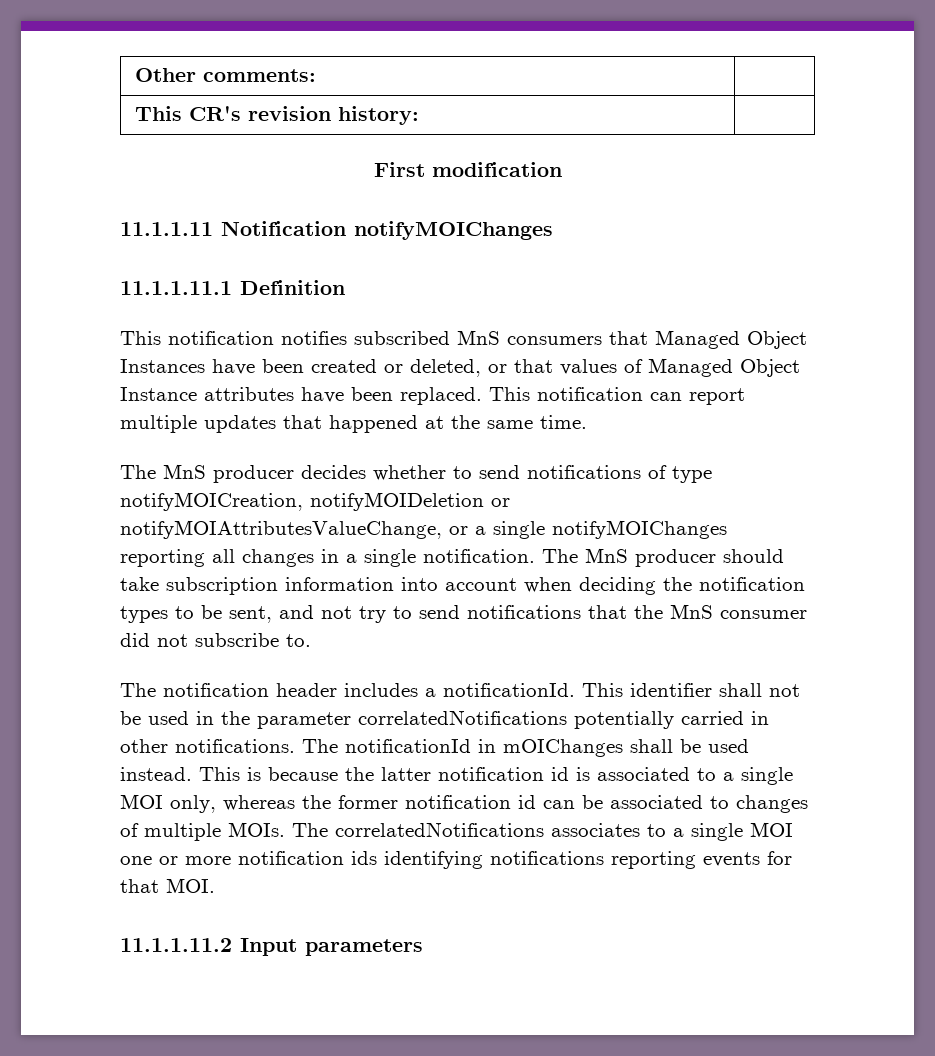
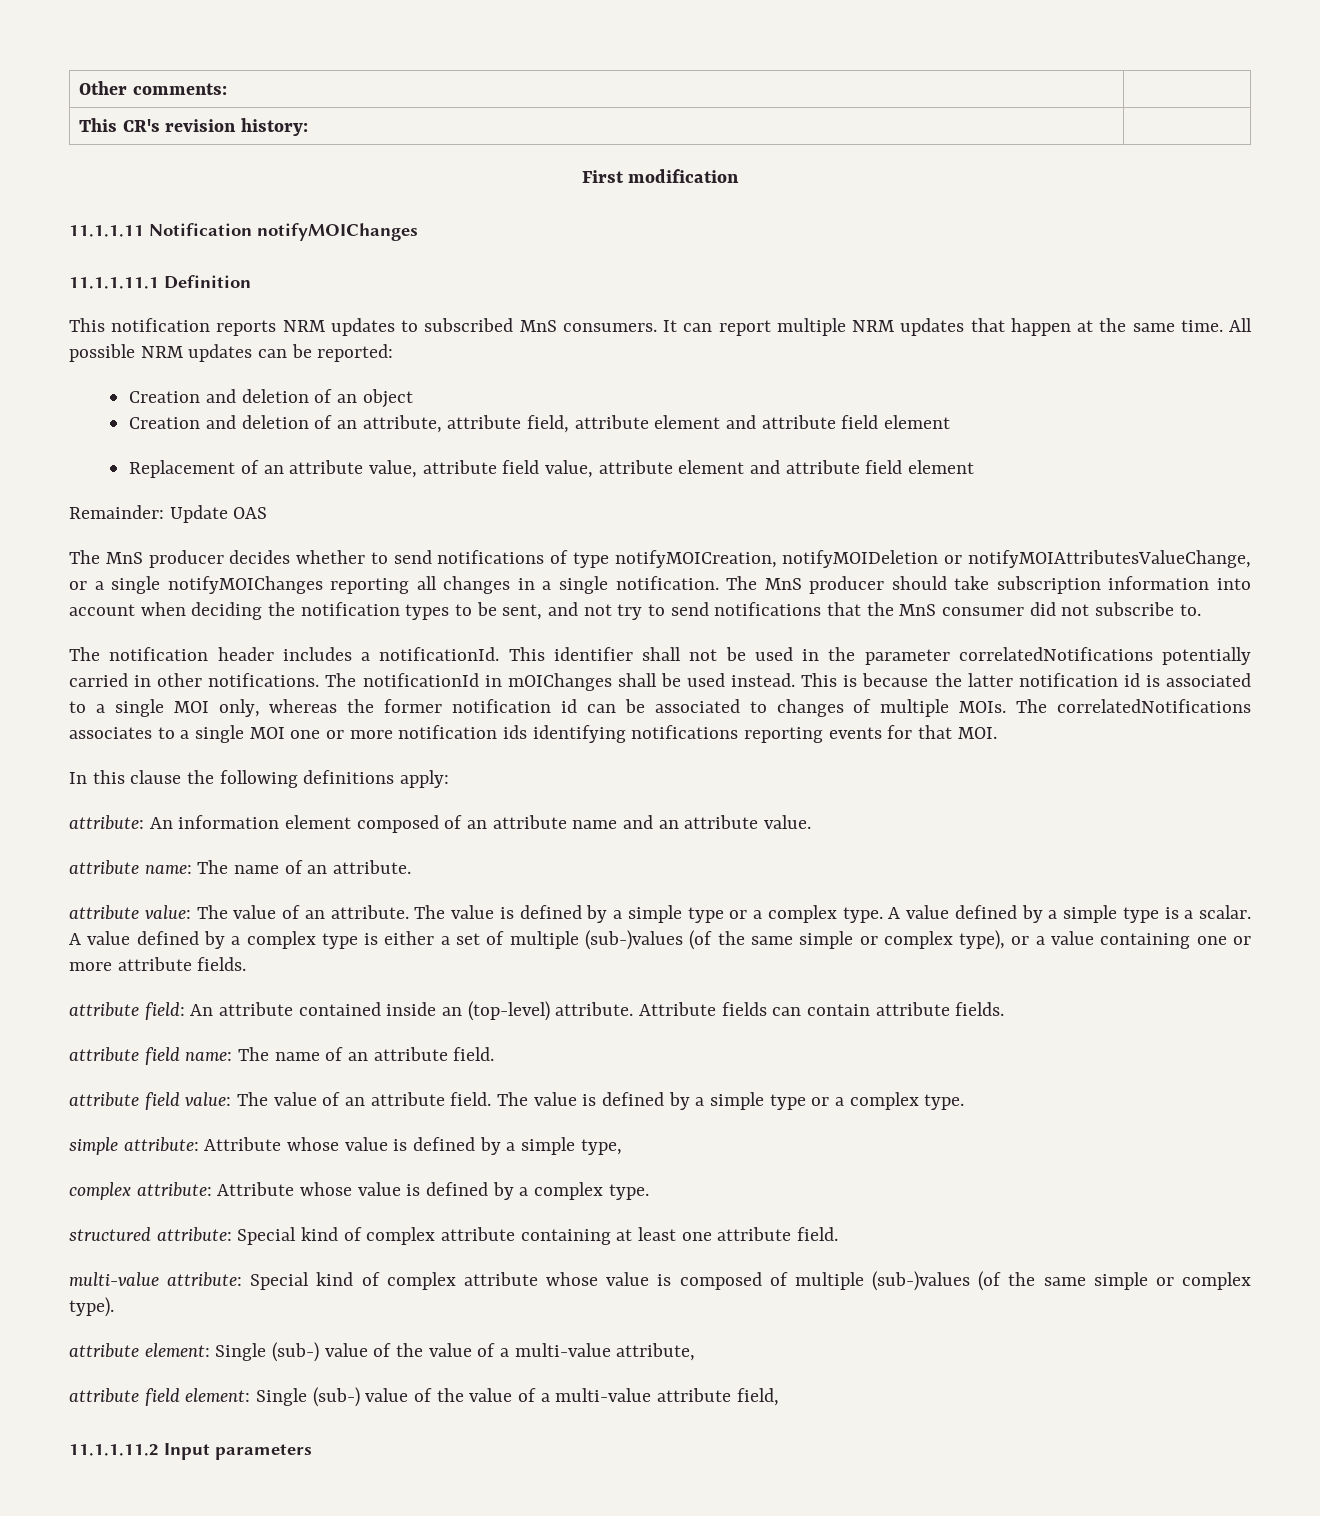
- This notification notifies subscribed MnS consumers that Managed Object Instances have been created or deleted, or that values of Managed Object Instance attributes have been replaced. This notification can report multiple updates that happened at the same time.
+ This notification reports NRM updates to subscribed MnS consumers. It can report multiple NRM updates that happen at the same time. All possible NRM updates can be reported:
+ Creation and deletion of an object
+ Creation and deletion of an attribute, attribute field, attribute element and attribute field element
+ Replacement of an attribute value, attribute field value, attribute element and attribute field element
+ Remainder: Update OAS
+ In this clause the following definitions apply:
+ attribute: An information element composed of an attribute name and an attribute value.
+ attribute name: The name of an attribute.
+ attribute value: The value of an attribute. The value is defined by a simple type or a complex type. A value defined by a simple type is a scalar. A value defined by a complex type is either a set of multiple (sub-)values (of the same simple or complex type), or a value containing one or more attribute fields.
+ attribute field: An attribute contained inside an (top-level) attribute. Attribute fields can contain attribute fields.
+ attribute field name: The name of an attribute field.
+ attribute field value: The value of an attribute field. The value is defined by a simple type or a complex type.
+ simple attribute: Attribute whose value is defined by a simple type,
+ complex attribute: Attribute whose value is defined by a complex type.
+ structured attribute: Special kind of complex attribute containing at least one attribute field.
+ multi-value attribute: Special kind of complex attribute whose value is composed of multiple (sub-)values (of the same simple or complex type).
+ attribute element: Single (sub-) value of the value of a multi-value attribute,
+ attribute field element: Single (sub-) value of the value of a multi-value attribute field,

